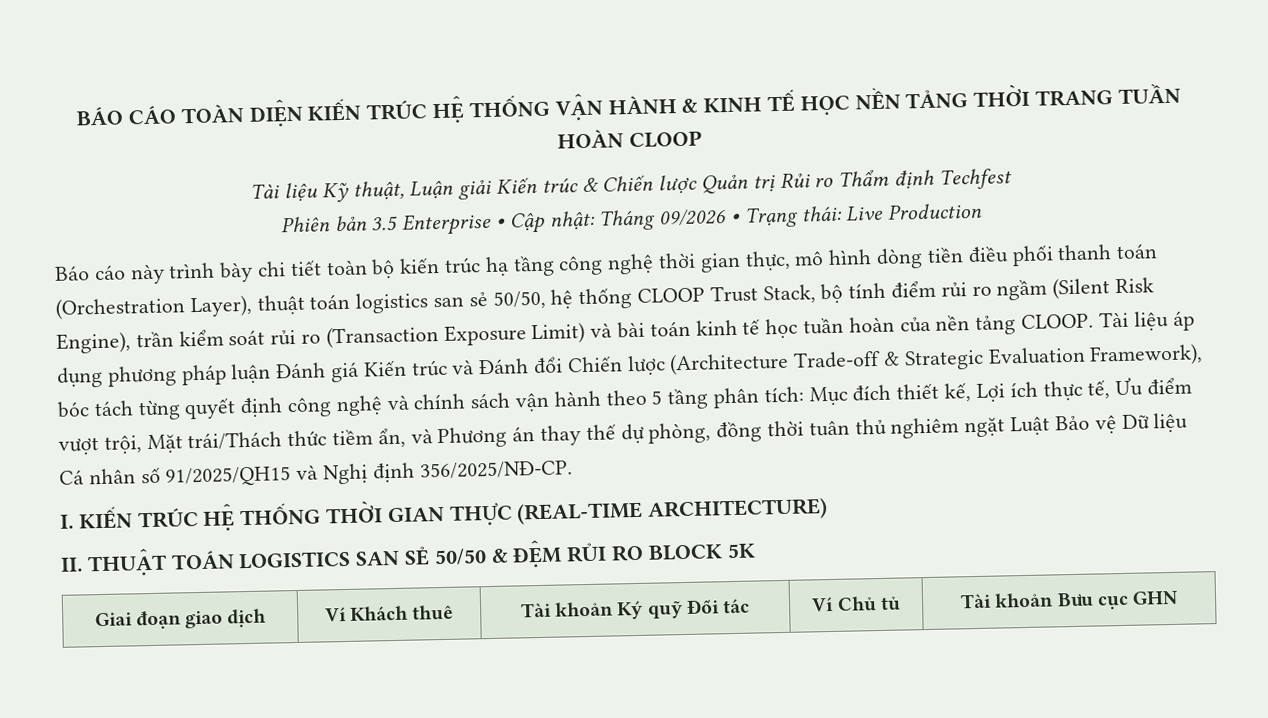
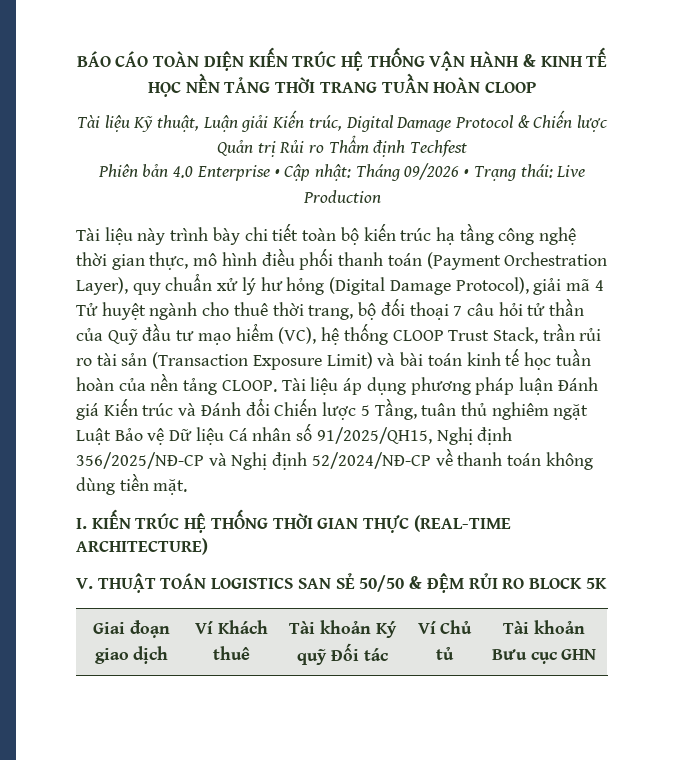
- Tài liệu Kỹ thuật, Luận giải Kiến trúc & Chiến lược Quản trị Rủi ro Thẩm định Techfest
+ Tài liệu Kỹ thuật, Luận giải Kiến trúc, Digital Damage Protocol & Chiến lược Quản trị Rủi ro Thẩm định Techfest
- Phiên bản 3.5 Enterprise • Cập nhật: Tháng 09/2026 • Trạng thái: Live Production
+ Phiên bản 4.0 Enterprise • Cập nhật: Tháng 09/2026 • Trạng thái: Live Production
- Báo cáo này trình bày chi tiết toàn bộ kiến trúc hạ tầng công nghệ thời gian thực, mô hình dòng tiền điều phối thanh toán (Orchestration Layer), thuật toán logistics san sẻ 50/50, hệ thống CLOOP Trust Stack, bộ tính điểm rủi ro ngầm (Silent Risk Engine), trần kiểm soát rủi ro (Transaction Exposure Limit) và bài toán kinh tế học tuần hoàn của nền tảng CLOOP.
+ Tài liệu này trình bày chi tiết toàn bộ kiến trúc hạ tầng công nghệ thời gian thực, mô hình điều phối thanh toán (Payment Orchestration Layer), quy chuẩn xử lý hư hỏng (Digital Damage Protocol), giải mã 4 Tử huyệt ngành cho thuê thời trang, bộ đối thoại 7 câu hỏi tử thần của Quỹ đầu tư mạo hiểm (VC), hệ thống CLOOP Trust Stack, trần rủi ro tài sản (Transaction Exposure Limit) và bài toán kinh tế học tuần hoàn của nền tảng CLOOP.
- Tài liệu áp dụng phương pháp luận Đánh giá Kiến trúc và Đánh đổi Chiến lược (Architecture Trade-off & Strategic Evaluation Framework), bóc tách từng quyết định công nghệ và chính sách vận hành theo 5 tầng phân tích: Mục đích thiết kế, Lợi ích thực tế, Ưu điểm vượt trội, Mặt trái/Thách thức tiềm ẩn, và Phương án thay thế dự phòng, đồng thời tuân thủ nghiêm ngặt Luật Bảo vệ Dữ liệu Cá nhân số 91/2025/QH15 và Nghị định 356/2025/NĐ-CP.
+ Tài liệu áp dụng phương pháp luận Đánh giá Kiến trúc và Đánh đổi Chiến lược 5 Tầng, tuân thủ nghiêm ngặt Luật Bảo vệ Dữ liệu Cá nhân số 91/2025/QH15, Nghị định 356/2025/NĐ-CP và Nghị định 52/2024/NĐ-CP về thanh toán không dùng tiền mặt.
- II. THUẬT TOÁN LOGISTICS SAN SẺ 50/50 & ĐỆM RỦI RO BLOCK 5K
+ V. THUẬT TOÁN LOGISTICS SAN SẺ 50/50 & ĐỆM RỦI RO BLOCK 5K

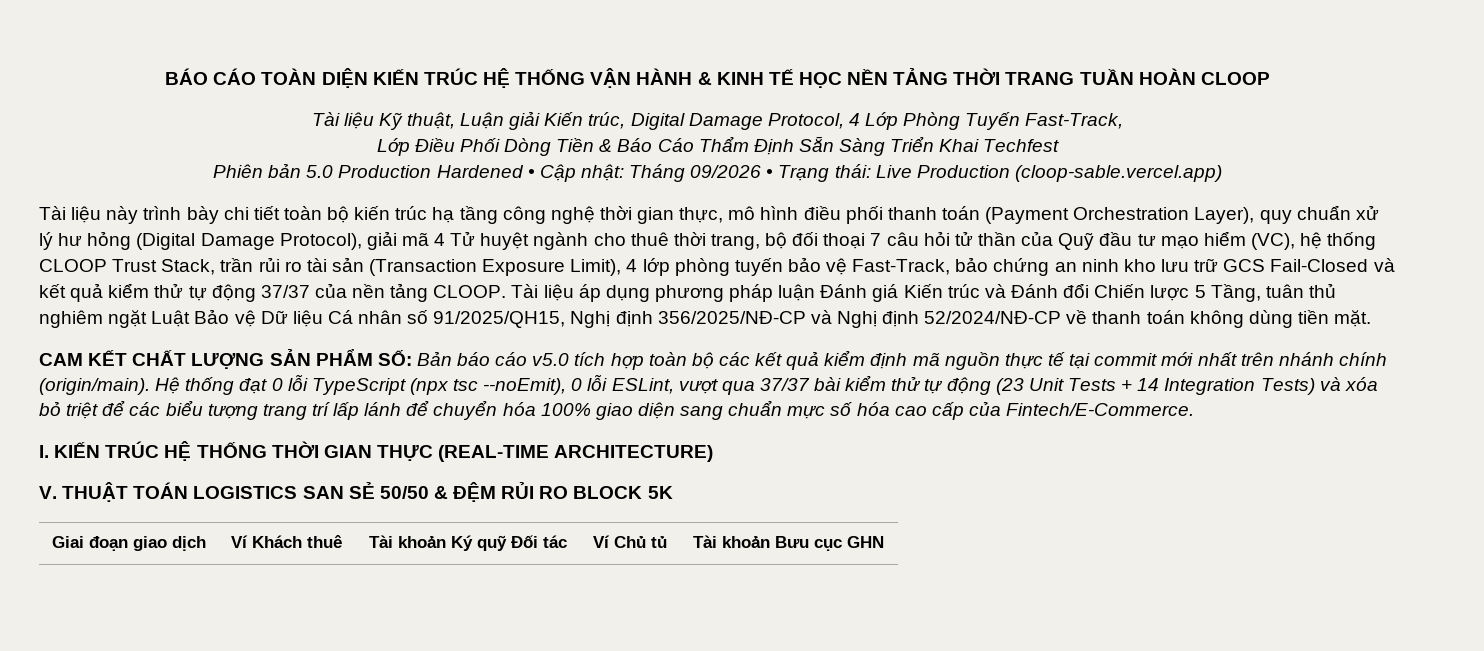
- Tài liệu Kỹ thuật, Luận giải Kiến trúc, Digital Damage Protocol & Chiến lược Quản trị Rủi ro Thẩm định Techfest
+ Tài liệu Kỹ thuật, Luận giải Kiến trúc, Digital Damage Protocol, 4 Lớp Phòng Tuyến Fast-Track,
+ Lớp Điều Phối Dòng Tiền & Báo Cáo Thẩm Định Sẵn Sàng Triển Khai Techfest
- Phiên bản 4.0 Enterprise • Cập nhật: Tháng 09/2026 • Trạng thái: Live Production
+ Phiên bản 5.0 Production Hardened • Cập nhật: Tháng 09/2026 • Trạng thái: Live Production (cloop-sable.vercel.app)
- Tài liệu này trình bày chi tiết toàn bộ kiến trúc hạ tầng công nghệ thời gian thực, mô hình điều phối thanh toán (Payment Orchestration Layer), quy chuẩn xử lý hư hỏng (Digital Damage Protocol), giải mã 4 Tử huyệt ngành cho thuê thời trang, bộ đối thoại 7 câu hỏi tử thần của Quỹ đầu tư mạo hiểm (VC), hệ thống CLOOP Trust Stack, trần rủi ro tài sản (Transaction Exposure Limit) và bài toán kinh tế học tuần hoàn của nền tảng CLOOP.
+ Tài liệu này trình bày chi tiết toàn bộ kiến trúc hạ tầng công nghệ thời gian thực, mô hình điều phối thanh toán (Payment Orchestration Layer), quy chuẩn xử lý hư hỏng (Digital Damage Protocol), giải mã 4 Tử huyệt ngành cho thuê thời trang, bộ đối thoại 7 câu hỏi tử thần của Quỹ đầu tư mạo hiểm (VC), hệ thống CLOOP Trust Stack, trần rủi ro tài sản (Transaction Exposure Limit), 4 lớp phòng tuyến bảo vệ Fast-Track, bảo chứng an ninh kho lưu trữ GCS Fail-Closed và kết quả kiểm thử tự động 37/37 của nền tảng CLOOP.
+ CAM KẾT CHẤT LƯỢNG SẢN PHẨM SỐ: Bản báo cáo v5.0 tích hợp toàn bộ các kết quả kiểm định mã nguồn thực tế tại commit mới nhất trên nhánh chính (origin/main). Hệ thống đạt 0 lỗi TypeScript (npx tsc --noEmit), 0 lỗi ESLint, vượt qua 37/37 bài kiểm thử tự động (23 Unit Tests + 14 Integration Tests) và xóa bỏ triệt để các biểu tượng trang trí lấp lánh để chuyển hóa 100% giao diện sang chuẩn mực số hóa cao cấp của Fintech/E-Commerce.

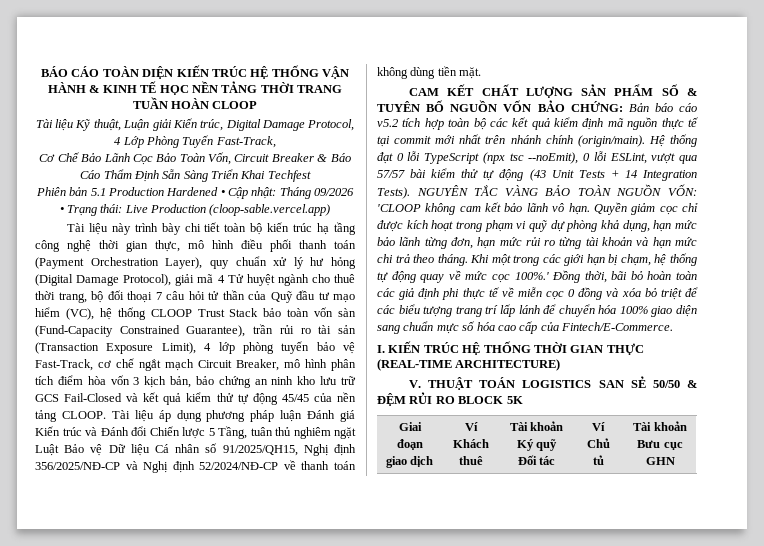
- Lớp Điều Phối Dòng Tiền & Báo Cáo Thẩm Định Sẵn Sàng Triển Khai Techfest
+ Cơ Chế Bảo Lãnh Cọc Bảo Toàn Vốn, Circuit Breaker & Báo Cáo Thẩm Định Sẵn Sàng Triển Khai Techfest
- Phiên bản 5.0 Production Hardened • Cập nhật: Tháng 09/2026 • Trạng thái: Live Production (cloop-sable.vercel.app)
+ Phiên bản 5.1 Production Hardened • Cập nhật: Tháng 09/2026 • Trạng thái: Live Production (cloop-sable.vercel.app)
- Tài liệu này trình bày chi tiết toàn bộ kiến trúc hạ tầng công nghệ thời gian thực, mô hình điều phối thanh toán (Payment Orchestration Layer), quy chuẩn xử lý hư hỏng (Digital Damage Protocol), giải mã 4 Tử huyệt ngành cho thuê thời trang, bộ đối thoại 7 câu hỏi tử thần của Quỹ đầu tư mạo hiểm (VC), hệ thống CLOOP Trust Stack, trần rủi ro tài sản (Transaction Exposure Limit), 4 lớp phòng tuyến bảo vệ Fast-Track, bảo chứng an ninh kho lưu trữ GCS Fail-Closed và kết quả kiểm thử tự động 37/37 của nền tảng CLOOP.
+ Tài liệu này trình bày chi tiết toàn bộ kiến trúc hạ tầng công nghệ thời gian thực, mô hình điều phối thanh toán (Payment Orchestration Layer), quy chuẩn xử lý hư hỏng (Digital Damage Protocol), giải mã 4 Tử huyệt ngành cho thuê thời trang, bộ đối thoại 7 câu hỏi tử thần của Quỹ đầu tư mạo hiểm (VC), hệ thống CLOOP Trust Stack bảo toàn vốn sàn (Fund-Capacity Constrained Guarantee), trần rủi ro tài sản (Transaction Exposure Limit), 4 lớp phòng tuyến bảo vệ Fast-Track, cơ chế ngắt mạch Circuit Breaker, mô hình phân tích điểm hòa vốn 3 kịch bản, bảo chứng an ninh kho lưu trữ GCS Fail-Closed và kết quả kiểm thử tự động 45/45 của nền tảng CLOOP.
- CAM KẾT CHẤT LƯỢNG SẢN PHẨM SỐ: Bản báo cáo v5.0 tích hợp toàn bộ các kết quả kiểm định mã nguồn thực tế tại commit mới nhất trên nhánh chính (origin/main).
+ CAM KẾT CHẤT LƯỢNG SẢN PHẨM SỐ & TUYÊN BỐ NGUỒN VỐN BẢO CHỨNG: Bản báo cáo v5.2 tích hợp toàn bộ các kết quả kiểm định mã nguồn thực tế tại commit mới nhất trên nhánh chính (origin/main).
- Hệ thống đạt 0 lỗi TypeScript (npx tsc --noEmit), 0 lỗi ESLint, vượt qua 37/37 bài kiểm thử tự động (23 Unit Tests + 14 Integration Tests) và xóa bỏ triệt để các biểu tượng trang trí lấp lánh để chuyển hóa 100% giao diện sang chuẩn mực số hóa cao cấp của Fintech/E-Commerce.
+ Hệ thống đạt 0 lỗi TypeScript (npx tsc --noEmit), 0 lỗi ESLint, vượt qua 57/57 bài kiểm thử tự động (43 Unit Tests + 14 Integration Tests). NGUYÊN TẮC VÀNG BẢO TOÀN NGUỒN VỐN: 'CLOOP không cam kết bảo lãnh vô hạn. Quyền giảm cọc chỉ được kích hoạt trong phạm vi quỹ dự phòng khả dụng, hạn mức bảo lãnh từng đơn, hạn mức rủi ro từng tài khoản và hạn mức chi trả theo tháng. Khi một trong các giới hạn bị chạm, hệ thống tự động quay về mức cọc 100%.' Đồng thời, bãi bỏ hoàn toàn các giả định phi thực tế về miễn cọc 0 đồng và xóa bỏ triệt để các biểu tượng trang trí lấp lánh để chuyển hóa 100% giao diện sang chuẩn mực số hóa cao cấp của Fintech/E-Commerce.

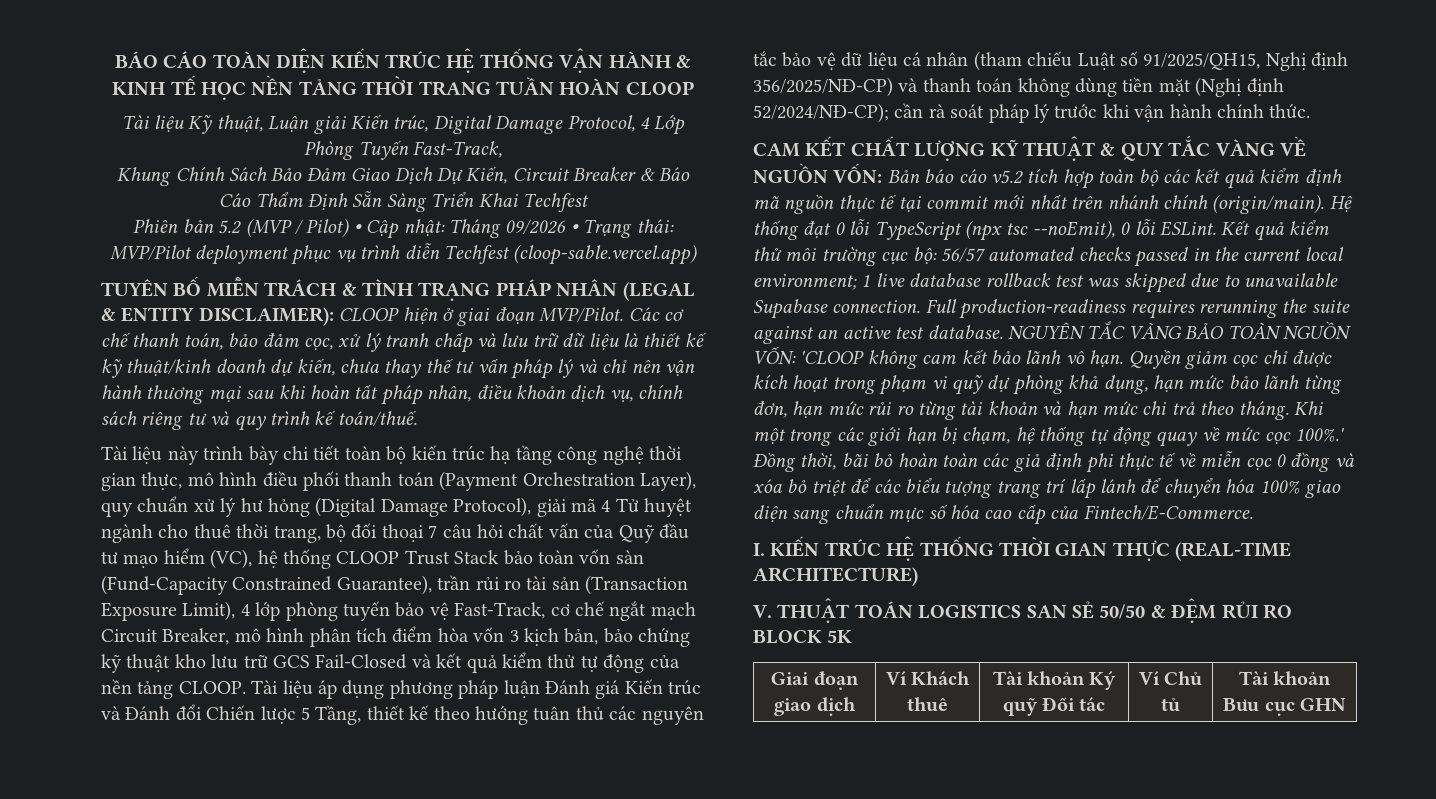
- Cơ Chế Bảo Lãnh Cọc Bảo Toàn Vốn, Circuit Breaker & Báo Cáo Thẩm Định Sẵn Sàng Triển Khai Techfest
+ Khung Chính Sách Bảo Đảm Giao Dịch Dự Kiến, Circuit Breaker & Báo Cáo Thẩm Định Sẵn Sàng Triển Khai Techfest
- Phiên bản 5.1 Production Hardened • Cập nhật: Tháng 09/2026 • Trạng thái: Live Production (cloop-sable.vercel.app)
+ Phiên bản 5.2 (MVP / Pilot) • Cập nhật: Tháng 09/2026 • Trạng thái: MVP/Pilot deployment phục vụ trình diễn Techfest (cloop-sable.vercel.app)
+ TUYÊN BỐ MIỄN TRÁCH & TÌNH TRẠNG PHÁP NHÂN (LEGAL & ENTITY DISCLAIMER): CLOOP hiện ở giai đoạn MVP/Pilot. Các cơ chế thanh toán, bảo đảm cọc, xử lý tranh chấp và lưu trữ dữ liệu là thiết kế kỹ thuật/kinh doanh dự kiến, chưa thay thế tư vấn pháp lý và chỉ nên vận hành thương mại sau khi hoàn tất pháp nhân, điều khoản dịch vụ, chính sách riêng tư và quy trình kế toán/thuế.
- Tài liệu này trình bày chi tiết toàn bộ kiến trúc hạ tầng công nghệ thời gian thực, mô hình điều phối thanh toán (Payment Orchestration Layer), quy chuẩn xử lý hư hỏng (Digital Damage Protocol), giải mã 4 Tử huyệt ngành cho thuê thời trang, bộ đối thoại 7 câu hỏi tử thần của Quỹ đầu tư mạo hiểm (VC), hệ thống CLOOP Trust Stack bảo toàn vốn sàn (Fund-Capacity Constrained Guarantee), trần rủi ro tài sản (Transaction Exposure Limit), 4 lớp phòng tuyến bảo vệ Fast-Track, cơ chế ngắt mạch Circuit Breaker, mô hình phân tích điểm hòa vốn 3 kịch bản, bảo chứng an ninh kho lưu trữ GCS Fail-Closed và kết quả kiểm thử tự động 45/45 của nền tảng CLOOP.
+ Tài liệu này trình bày chi tiết toàn bộ kiến trúc hạ tầng công nghệ thời gian thực, mô hình điều phối thanh toán (Payment Orchestration Layer), quy chuẩn xử lý hư hỏng (Digital Damage Protocol), giải mã 4 Tử huyệt ngành cho thuê thời trang, bộ đối thoại 7 câu hỏi chất vấn của Quỹ đầu tư mạo hiểm (VC), hệ thống CLOOP Trust Stack bảo toàn vốn sàn (Fund-Capacity Constrained Guarantee), trần rủi ro tài sản (Transaction Exposure Limit), 4 lớp phòng tuyến bảo vệ Fast-Track, cơ chế ngắt mạch Circuit Breaker, mô hình phân tích điểm hòa vốn 3 kịch bản, bảo chứng kỹ thuật kho lưu trữ GCS Fail-Closed và kết quả kiểm thử tự động của nền tảng CLOOP.
- Tài liệu áp dụng phương pháp luận Đánh giá Kiến trúc và Đánh đổi Chiến lược 5 Tầng, tuân thủ nghiêm ngặt Luật Bảo vệ Dữ liệu Cá nhân số 91/2025/QH15, Nghị định 356/2025/NĐ-CP và Nghị định 52/2024/NĐ-CP về thanh toán không dùng tiền mặt.
- CAM KẾT CHẤT LƯỢNG SẢN PHẨM SỐ & TUYÊN BỐ NGUỒN VỐN BẢO CHỨNG: Bản báo cáo v5.2 tích hợp toàn bộ các kết quả kiểm định mã nguồn thực tế tại commit mới nhất trên nhánh chính (origin/main).
+ Tài liệu áp dụng phương pháp luận Đánh giá Kiến trúc và Đánh đổi Chiến lược 5 Tầng, thiết kế theo hướng tuân thủ các nguyên tắc bảo vệ dữ liệu cá nhân (tham chiếu Luật số 91/2025/QH15, Nghị định 356/2025/NĐ-CP) và thanh toán không dùng tiền mặt (Nghị định 52/2024/NĐ-CP); cần rà soát pháp lý trước khi vận hành chính thức.
+ CAM KẾT CHẤT LƯỢNG KỸ THUẬT & QUY TẮC VÀNG VỀ NGUỒN VỐN: Bản báo cáo v5.2 tích hợp toàn bộ các kết quả kiểm định mã nguồn thực tế tại commit mới nhất trên nhánh chính (origin/main).
- Hệ thống đạt 0 lỗi TypeScript (npx tsc --noEmit), 0 lỗi ESLint, vượt qua 57/57 bài kiểm thử tự động (43 Unit Tests + 14 Integration Tests).
+ Hệ thống đạt 0 lỗi TypeScript (npx tsc --noEmit), 0 lỗi ESLint. Kết quả kiểm thử môi trường cục bộ: 56/57 automated checks passed in the current local environment; 1 live database rollback test was skipped due to unavailable Supabase connection. Full production-readiness requires rerunning the suite against an active test database.

